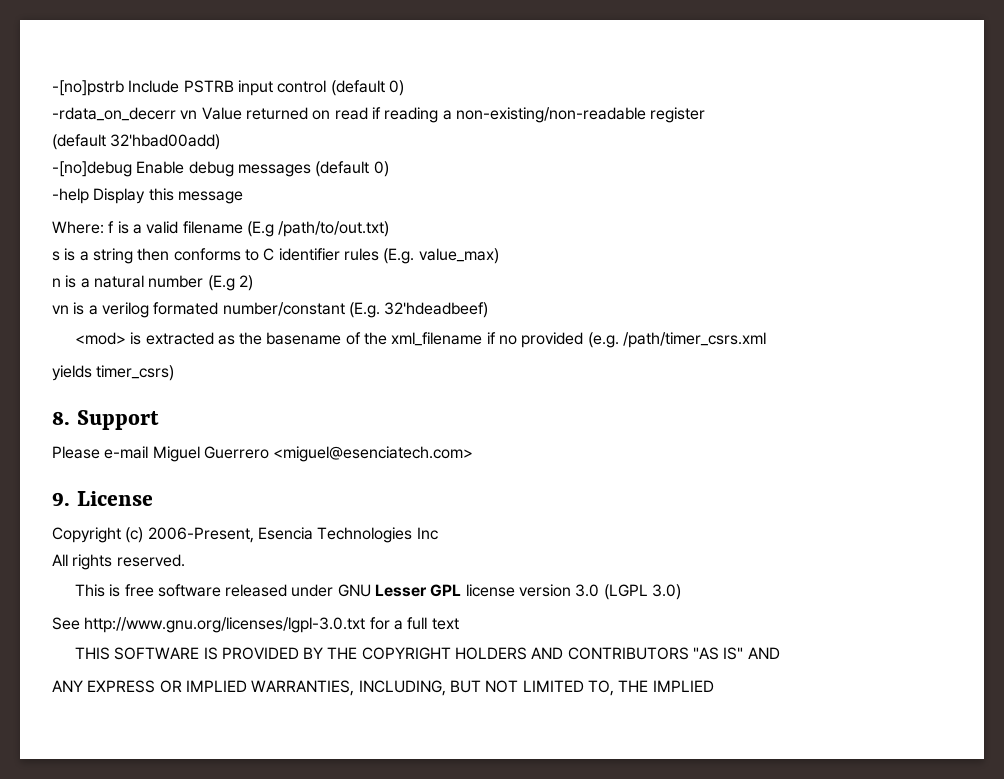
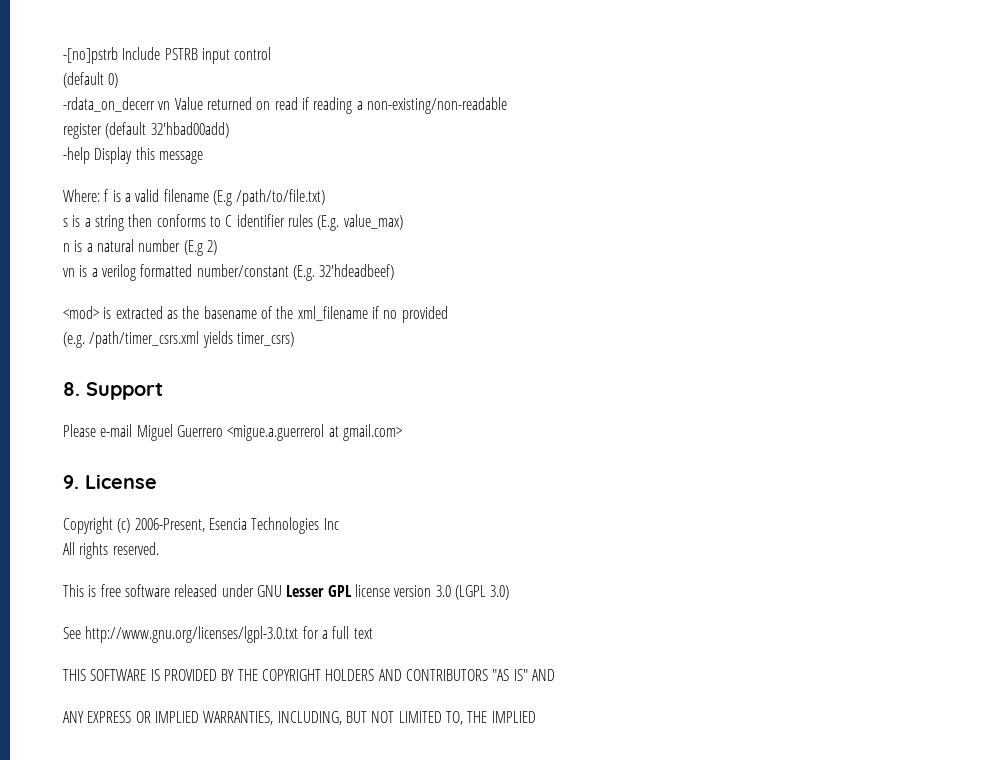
- -[no]pstrb Include PSTRB input control (default 0)
+ -[no]pstrb Include PSTRB input control
+ (default 0)
- -rdata_on_decerr vn Value returned on read if reading a non-existing/non-readable register
- (default 32'hbad00add)
+ -rdata_on_decerr vn Value returned on read if reading a non-existing/non-readable
+ register (default 32'hbad00add)
- -[no]debug Enable debug messages (default 0)
- Where: f is a valid filename (E.g /path/to/out.txt)
+ Where: f is a valid filename (E.g /path/to/file.txt)
- vn is a verilog formated number/constant (E.g. 32'hdeadbeef)
+ vn is a verilog formatted number/constant (E.g. 32'hdeadbeef)
- <mod> is extracted as the basename of the xml_filename if no provided (e.g. /path/timer_csrs.xml
- yields timer_csrs)
+ <mod> is extracted as the basename of the xml_filename if no provided
+ (e.g. /path/timer_csrs.xml yields timer_csrs)
- Please e-mail Miguel Guerrero <miguel@esenciatech.com>
+ Please e-mail Miguel Guerrero <migue.a.guerrerol at gmail.com>

